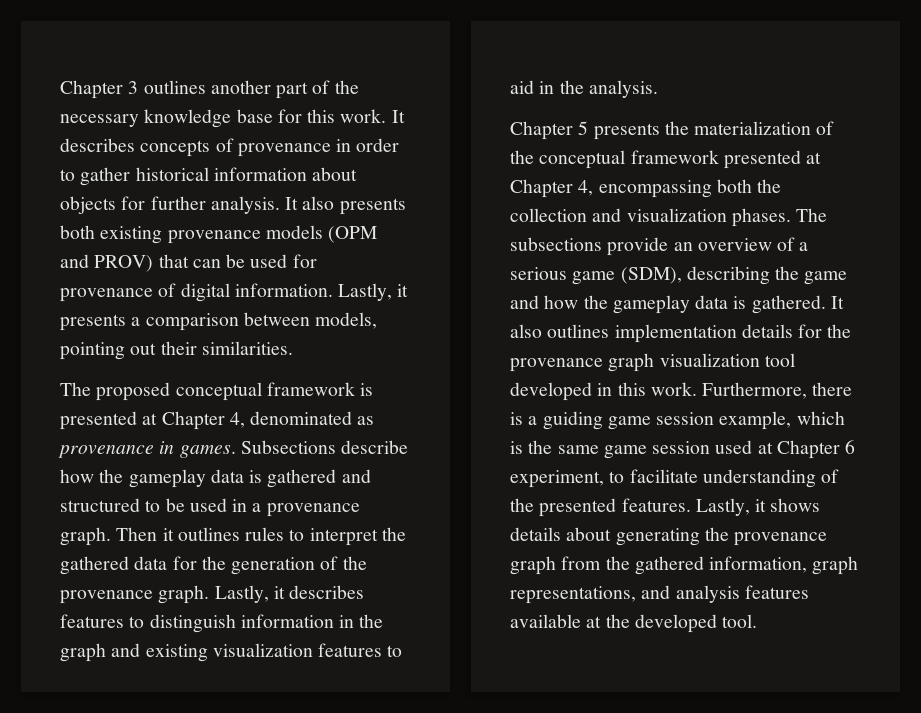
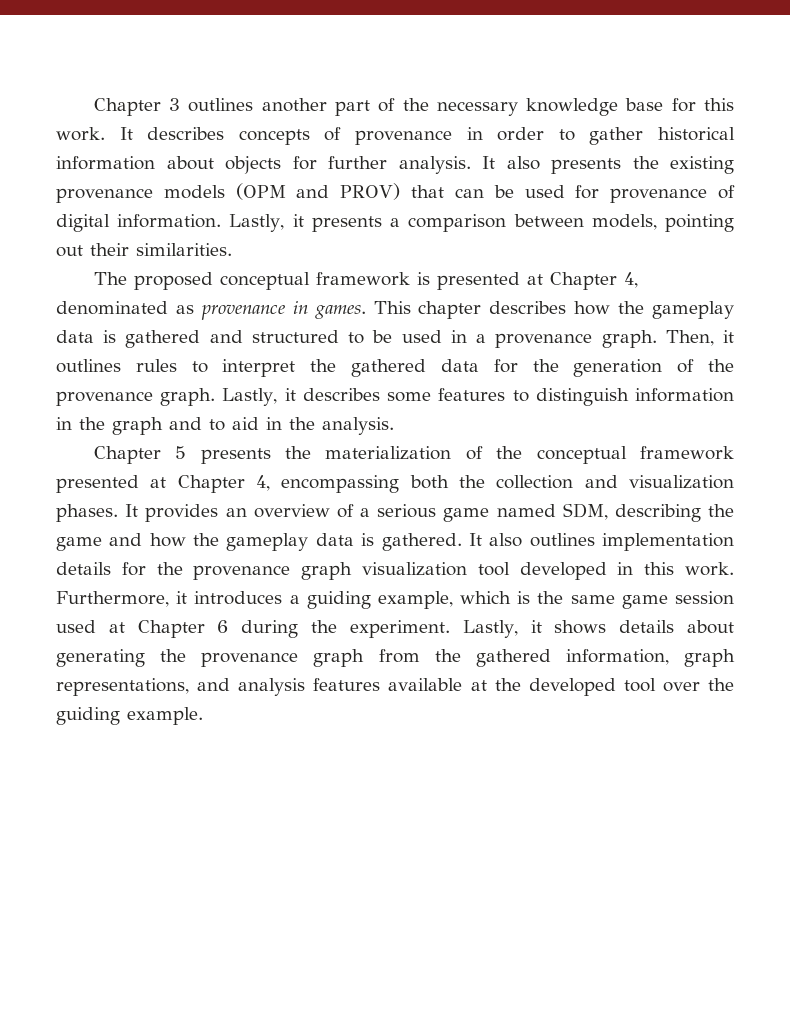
- It also presents both existing provenance models (OPM and PROV) that can be used for provenance of digital information.
+ It also presents the existing provenance models (OPM and PROV) that can be used for provenance of digital information.
- Subsections describe how the gameplay data is gathered and structured to be used in a provenance graph.
+ This chapter describes how the gameplay data is gathered and structured to be used in a provenance graph.
- Then it outlines rules to interpret the gathered data for the generation of the provenance graph.
+ Then, it outlines rules to interpret the gathered data for the generation of the provenance graph.
- Lastly, it describes features to distinguish information in the graph and existing visualization features to aid in the analysis.
+ Lastly, it describes some features to distinguish information in the graph and to aid in the analysis.
- The subsections provide an overview of a serious game (SDM), describing the game and how the gameplay data is gathered.
+ It provides an overview of a serious game named SDM, describing the game and how the gameplay data is gathered.
- Furthermore, there is a guiding game session example, which is the same game session used at Chapter 6 experiment, to facilitate understanding of the presented features.
+ Furthermore, it introduces a guiding example, which is the same game session used at Chapter 6 during the experiment.
- Lastly, it shows details about generating the provenance graph from the gathered information, graph representations, and analysis features available at the developed tool.
+ Lastly, it shows details about generating the provenance graph from the gathered information, graph representations, and analysis features available at the developed tool over the guiding example.

